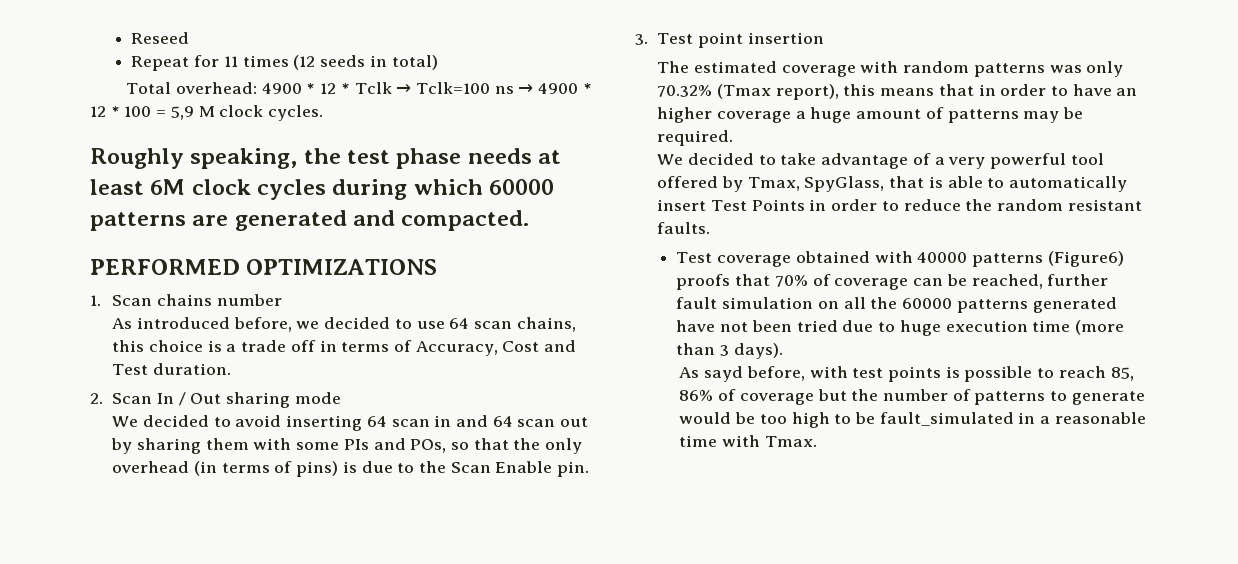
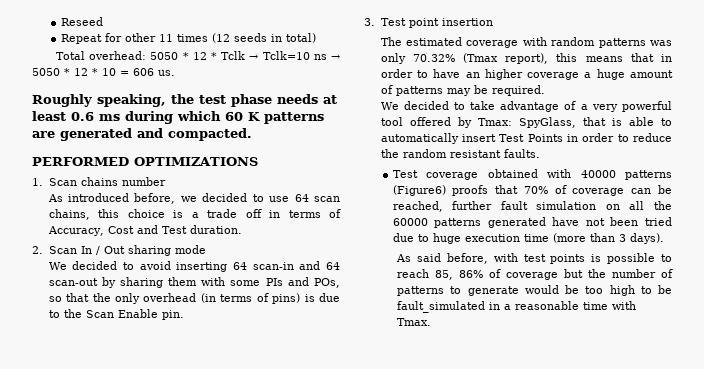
- Repeat for 11 times (12 seeds in total)
+ Repeat for other 11 times (12 seeds in total)
- Total overhead: 4900 * 12 * Tclk → Tclk=100 ns → 4900 * 12 * 100 = 5,9 M clock cycles.
+ Total overhead: 5050 * 12 * Tclk → Tclk=10 ns → 5050 * 12 * 10 = 606 us.
- Roughly speaking, the test phase needs at least 6M clock cycles during which 60000 patterns are generated and compacted.
+ Roughly speaking, the test phase needs at least 0.6 ms during which 60 K patterns are generated and compacted.
- We decided to avoid inserting 64 scan in and 64 scan out by sharing them with some PIs and POs, so that the only overhead (in terms of pins) is due to the Scan Enable pin.
+ We decided to avoid inserting 64 scan-in and 64 scan-out by sharing them with some PIs and POs, so that the only overhead (in terms of pins) is due to the Scan Enable pin.
- We decided to take advantage of a very powerful tool offered by Tmax, SpyGlass, that is able to automatically insert Test Points in order to reduce the random resistant faults.
+ We decided to take advantage of a very powerful tool offered by Tmax: SpyGlass, that is able to automatically insert Test Points in order to reduce the random resistant faults.
- As sayd before, with test points is possible to reach 85, 86% of coverage but the number of patterns to generate would be too high to be fault_simulated in a reasonable time with Tmax.
+ As said before, with test points is possible to reach 85, 86% of coverage but the number of patterns to generate would be too high to be fault_simulated in a reasonable time with Tmax.

